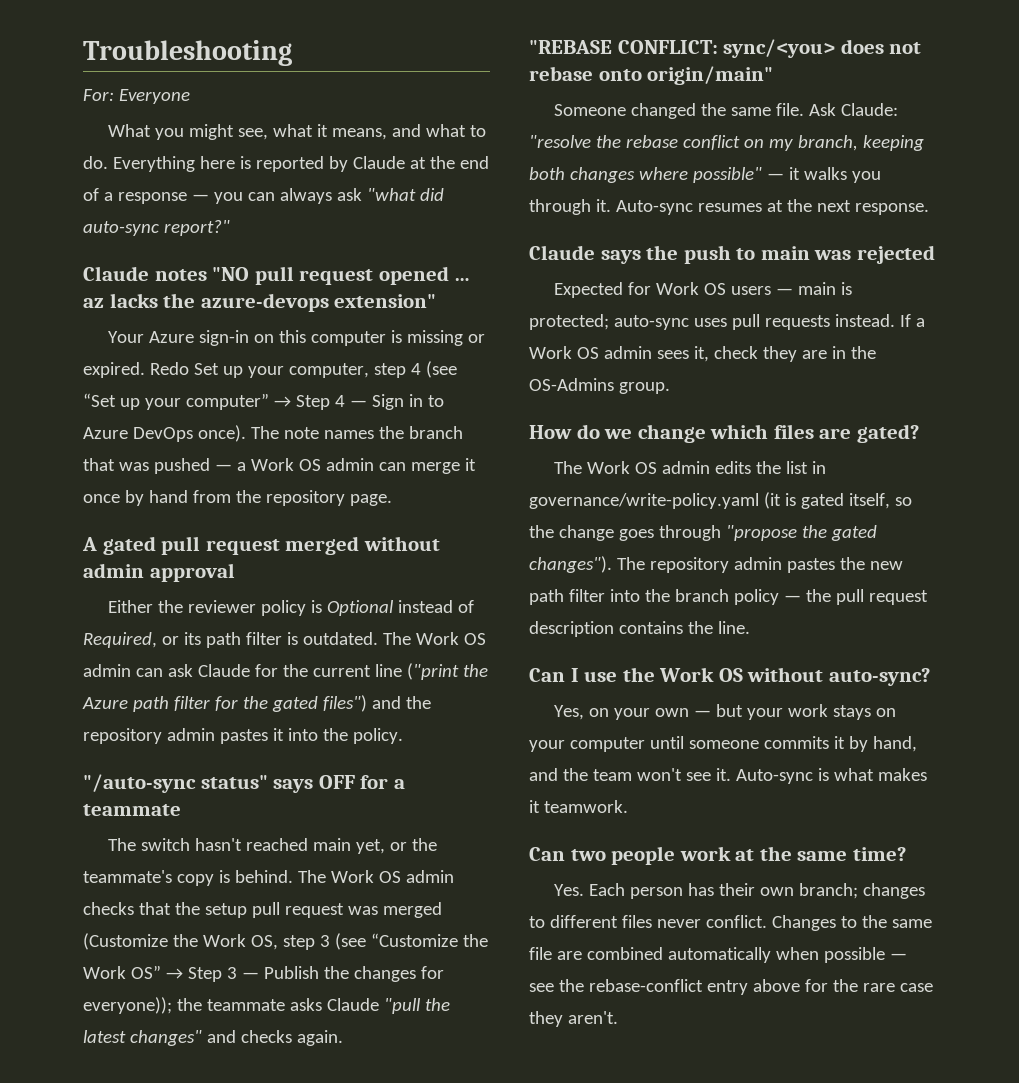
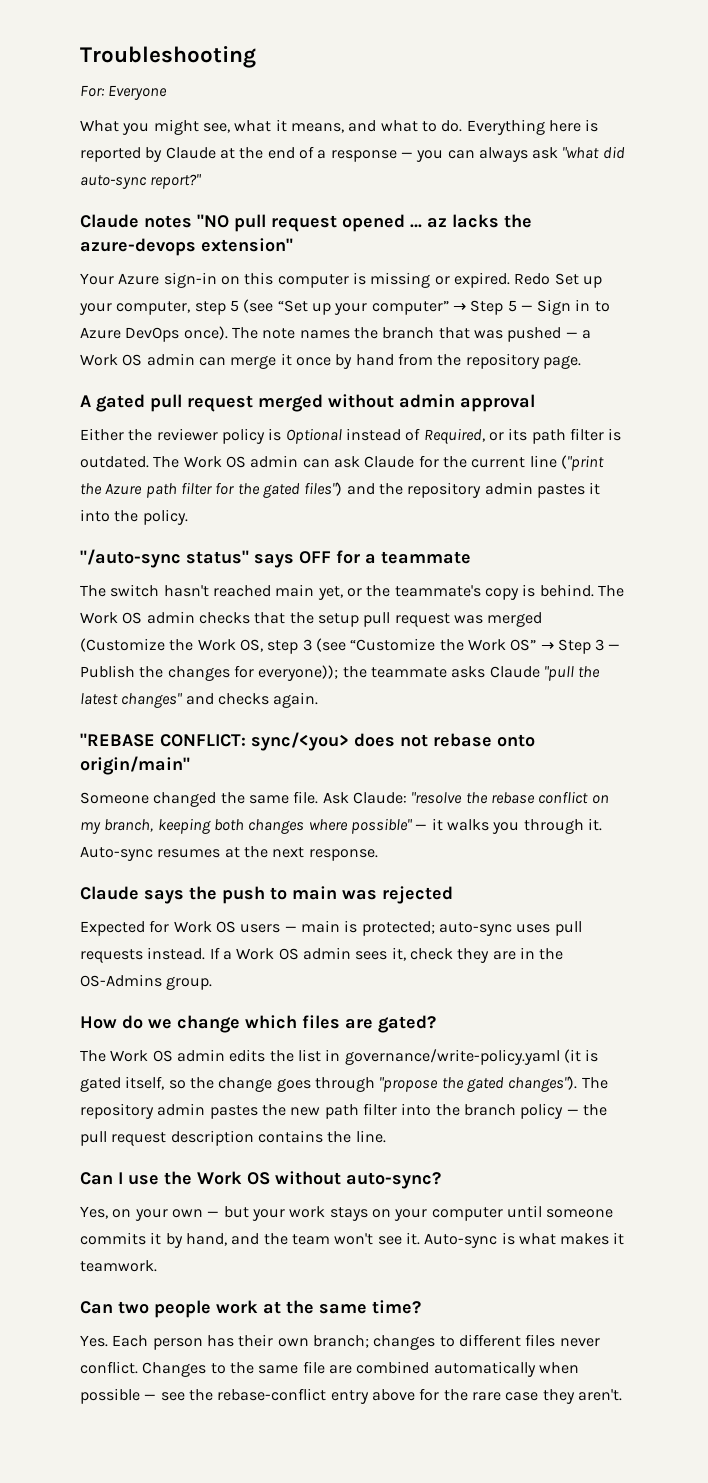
- Redo Set up your computer, step 4 (see “Set up your computer” → Step 4 — Sign in to Azure DevOps once).
+ Redo Set up your computer, step 5 (see “Set up your computer” → Step 5 — Sign in to Azure DevOps once).

